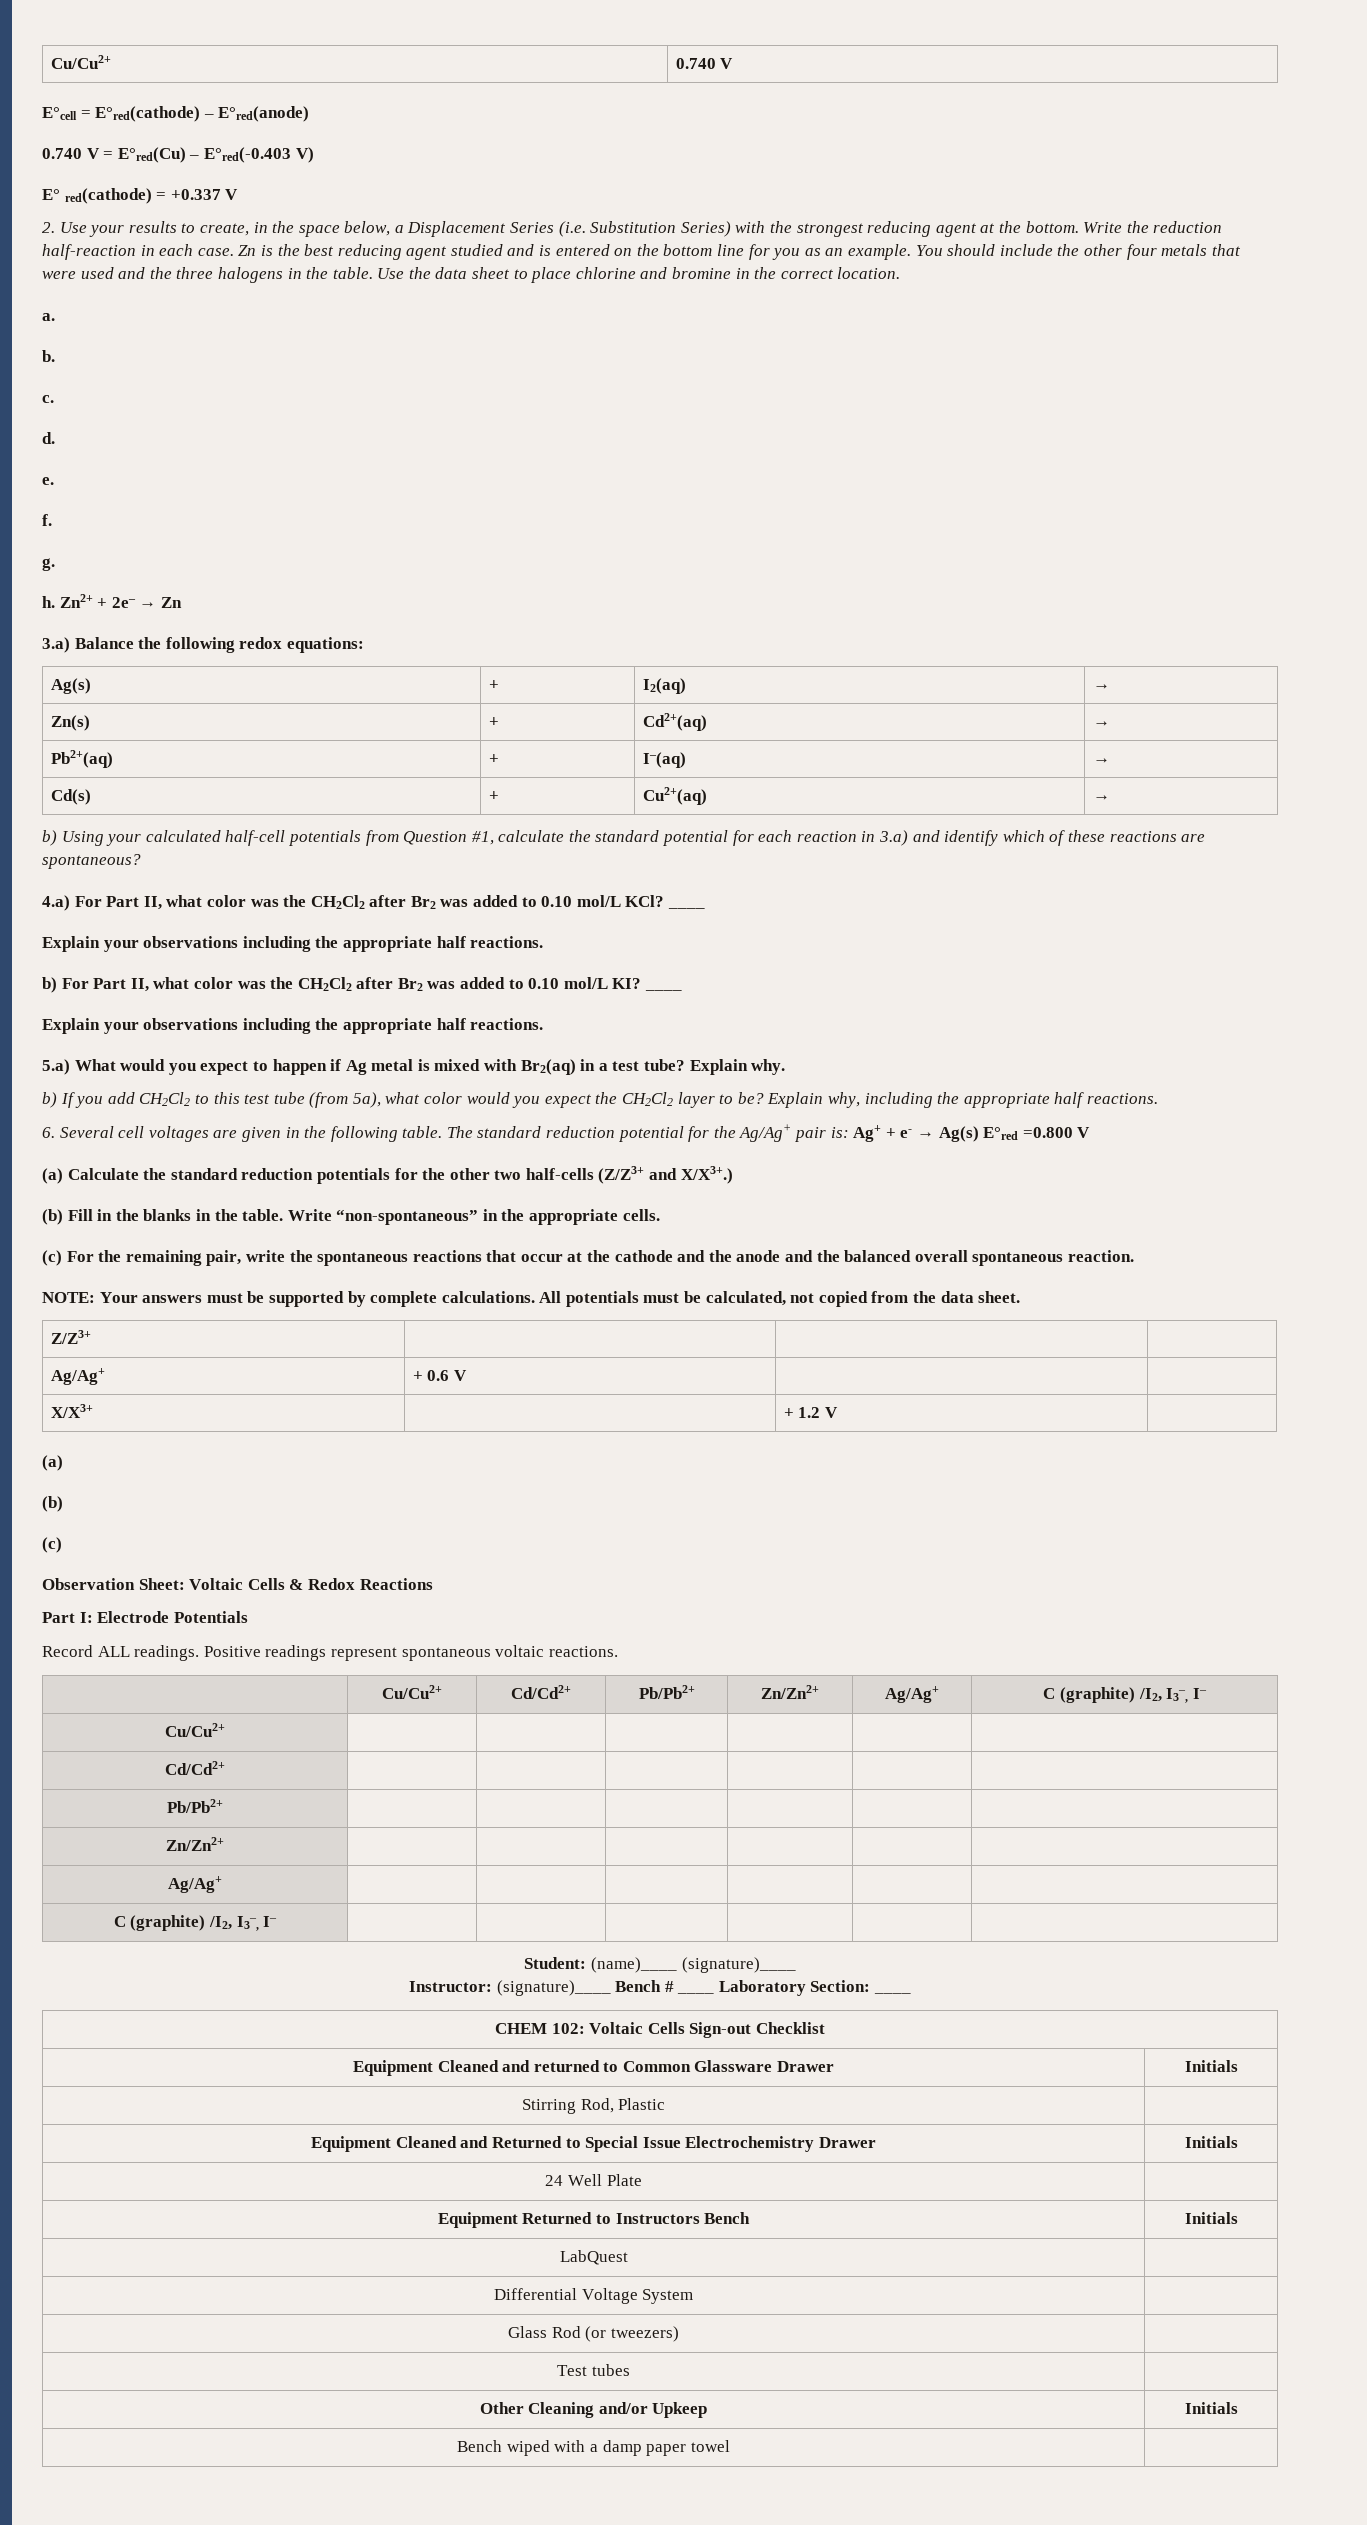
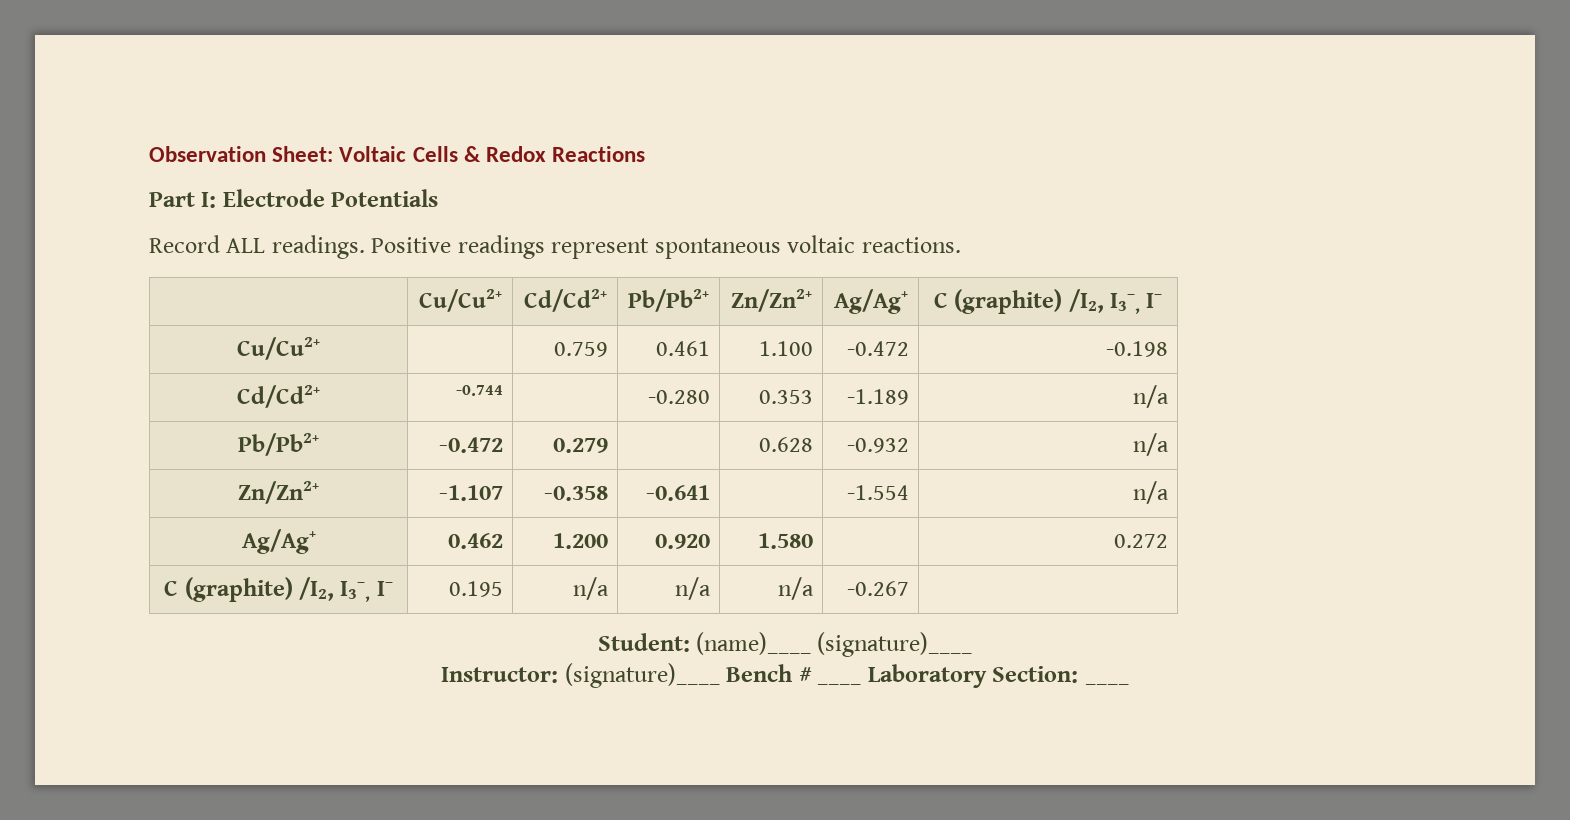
- Cu/Cu2+ | 0.740 V
- E°cell = E°red(cathode) – E°red(anode)
- 0.740 V = E°red(Cu) – E°red(-0.403 V)
- E° red(cathode) = +0.337 V
- 2. Use your results to create, in the space below, a Displacement Series (i.e. Substitution Series) with the strongest reducing agent at the bottom. Write the reduction half-reaction in each case. Zn is the best reducing agent studied and is entered on the bottom line for you as an example. You should include the other four metals that were used and the three halogens in the table. Use the data sheet to place chlorine and bromine in the correct location.
- a.
- b.
- c.
- d.
- e.
- f.
- g.
- h. Zn2+ + 2e– → Zn
- 3.a) Balance the following redox equations:
- Ag(s) | + | I2(aq) | →
- Zn(s) | + | Cd2+(aq) | →
- Pb2+(aq) | + | I–(aq) | →
- Cd(s) | + | Cu2+(aq) | →
- b) Using your calculated half-cell potentials from Question #1, calculate the standard potential for each reaction in 3.a) and identify which of these reactions are spontaneous?
- 4.a) For Part II, what color was the CH2Cl2 after Br2 was added to 0.10 mol/L KCl? ____
- Explain your observations including the appropriate half reactions.
- b) For Part II, what color was the CH2Cl2 after Br2 was added to 0.10 mol/L KI? ____
- Explain your observations including the appropriate half reactions.
- 5.a) What would you expect to happen if Ag metal is mixed with Br2(aq) in a test tube? Explain why.
- b) If you add CH2Cl2 to this test tube (from 5a), what color would you expect the CH2Cl2 layer to be? Explain why, including the appropriate half reactions.
- 6. Several cell voltages are given in the following table. The standard reduction potential for the Ag/Ag+ pair is: Ag+ + e- → Ag(s) E°red =0.800 V
- (a) Calculate the standard reduction potentials for the other two half-cells (Z/Z3+ and X/X3+.)
- (b) Fill in the blanks in the table. Write “non-spontaneous” in the appropriate cells.
- (c) For the remaining pair, write the spontaneous reactions that occur at the cathode and the anode and the balanced overall spontaneous reaction.
- NOTE: Your answers must be supported by complete calculations. All potentials must be calculated, not copied from the data sheet.
- Z/Z3+ | | |
- Ag/Ag+ | + 0.6 V | |
- X/X3+ | | + 1.2 V |
- (a)
- (b)
- (c)
- Cu/Cu2+ | | | | | |
- Cd/Cd2+ | | | | | |
- Pb/Pb2+ | | | | | |
- Zn/Zn2+ | | | | | |
- Ag/Ag+ | | | | | |
+ Cu/Cu2+ | | 0.759 | 0.461 | 1.100 | -0.472 | -0.198
+ Cd/Cd2+ | -0.744 | | -0.280 | 0.353 | -1.189 | n/a
+ Pb/Pb2+ | -0.472 | 0.279 | | 0.628 | -0.932 | n/a
+ Zn/Zn2+ | -1.107 | -0.358 | -0.641 | | -1.554 | n/a
+ Ag/Ag+ | 0.462 | 1.200 | 0.920 | 1.580 | | 0.272
- C (graphite) /I2, I3–, I– | | | | | |
+ C (graphite) /I2, I3–, I– | 0.195 | n/a | n/a | n/a | -0.267 |
- CHEM 102: Voltaic Cells Sign-out Checklist
- Equipment Cleaned and returned to Common Glassware Drawer | Initials
- Stirring Rod, Plastic |
- Equipment Cleaned and Returned to Special Issue Electrochemistry Drawer | Initials
- 24 Well Plate |
- Equipment Returned to Instructors Bench | Initials
- LabQuest |
- Differential Voltage System |
- Glass Rod (or tweezers) |
- Test tubes |
- Other Cleaning and/or Upkeep | Initials
- Bench wiped with a damp paper towel |

